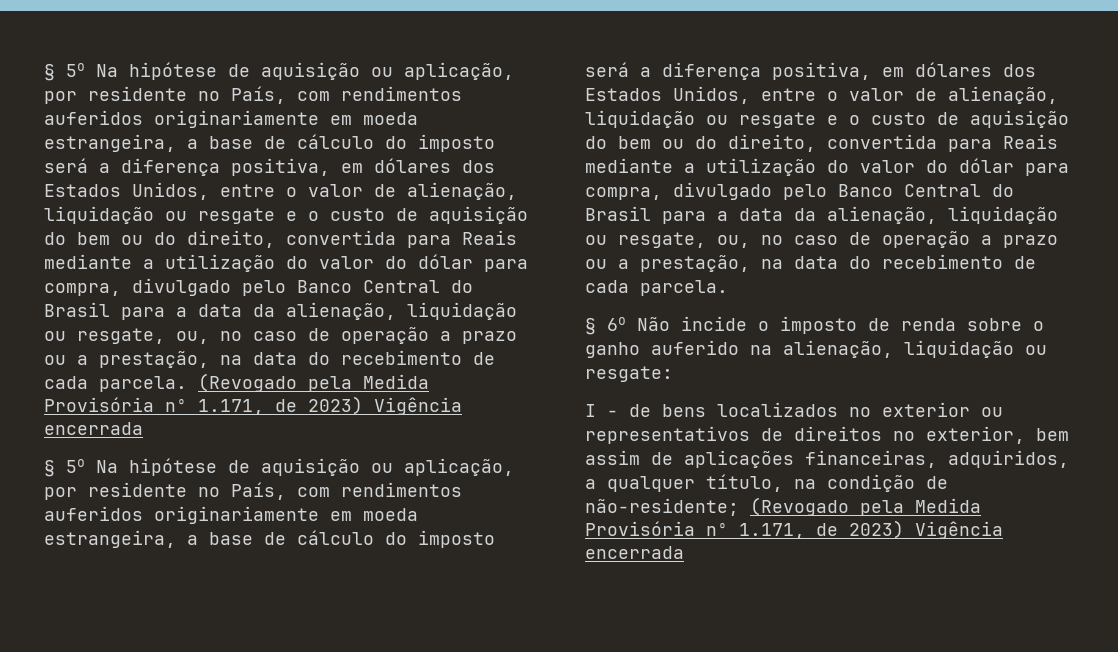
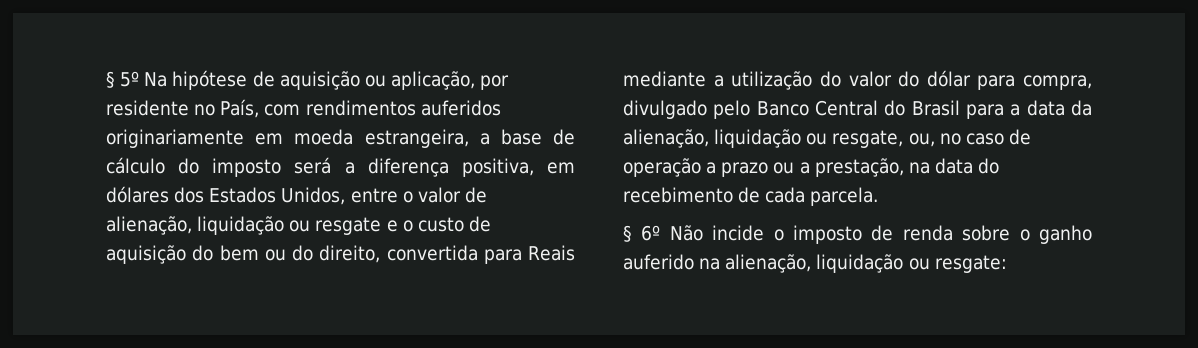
- § 5o Na hipótese de aquisição ou aplicação, por residente no País, com rendimentos auferidos originariamente em moeda estrangeira, a base de cálculo do imposto será a diferença positiva, em dólares dos Estados Unidos, entre o valor de alienação, liquidação ou resgate e o custo de aquisição do bem ou do direito, convertida para Reais mediante a utilização do valor do dólar para compra, divulgado pelo Banco Central do Brasil para a data da alienação, liquidação ou resgate, ou, no caso de operação a prazo ou a prestação, na data do recebimento de cada parcela. (Revogado pela Medida Provisória nº 1.171, de 2023) Vigência encerrada
- § 5o Na hipótese de aquisição ou aplicação, por residente no País, com rendimentos auferidos originariamente em moeda estrangeira, a base de cálculo do imposto será a diferença positiva, em dólares dos Estados Unidos, entre o valor de alienação, liquidação ou resgate e o custo de aquisição do bem ou do direito, convertida para Reais mediante a utilização do valor do dólar para compra, divulgado pelo Banco Central do Brasil para a data da alienação, liquidação ou resgate, ou, no caso de operação a prazo ou a prestação, na data do recebimento de cada parcela.
+ § 5º Na hipótese de aquisição ou aplicação, por residente no País, com rendimentos auferidos originariamente em moeda estrangeira, a base de cálculo do imposto será a diferença positiva, em dólares dos Estados Unidos, entre o valor de alienação, liquidação ou resgate e o custo de aquisição do bem ou do direito, convertida para Reais mediante a utilização do valor do dólar para compra, divulgado pelo Banco Central do Brasil para a data da alienação, liquidação ou resgate, ou, no caso de operação a prazo ou a prestação, na data do recebimento de cada parcela.
- § 6o Não incide o imposto de renda sobre o ganho auferido na alienação, liquidação ou resgate:
+ § 6º Não incide o imposto de renda sobre o ganho auferido na alienação, liquidação ou resgate:
- I - de bens localizados no exterior ou representativos de direitos no exterior, bem assim de aplicações financeiras, adquiridos, a qualquer título, na condição de não-residente; (Revogado pela Medida Provisória nº 1.171, de 2023) Vigência encerrada

